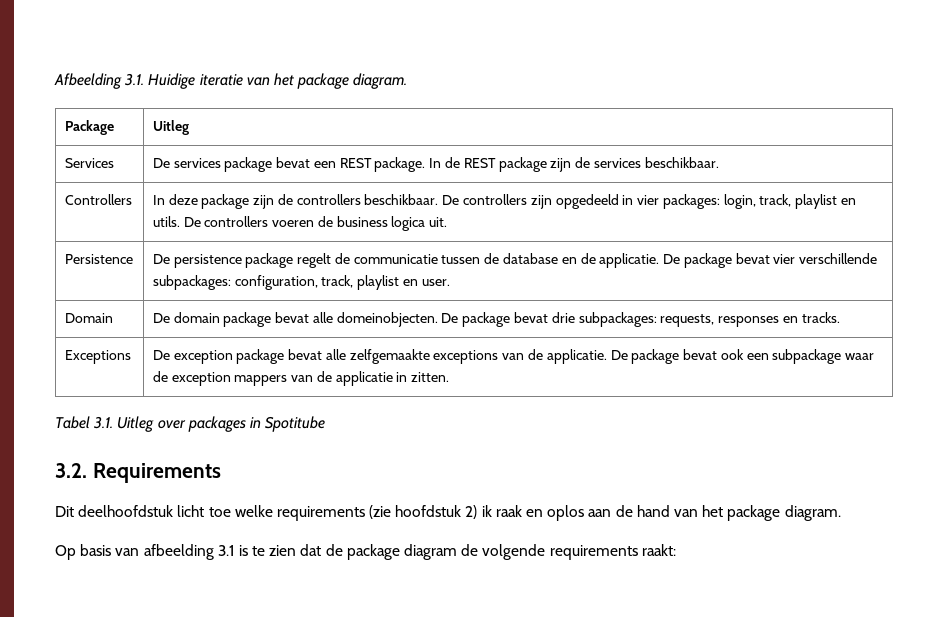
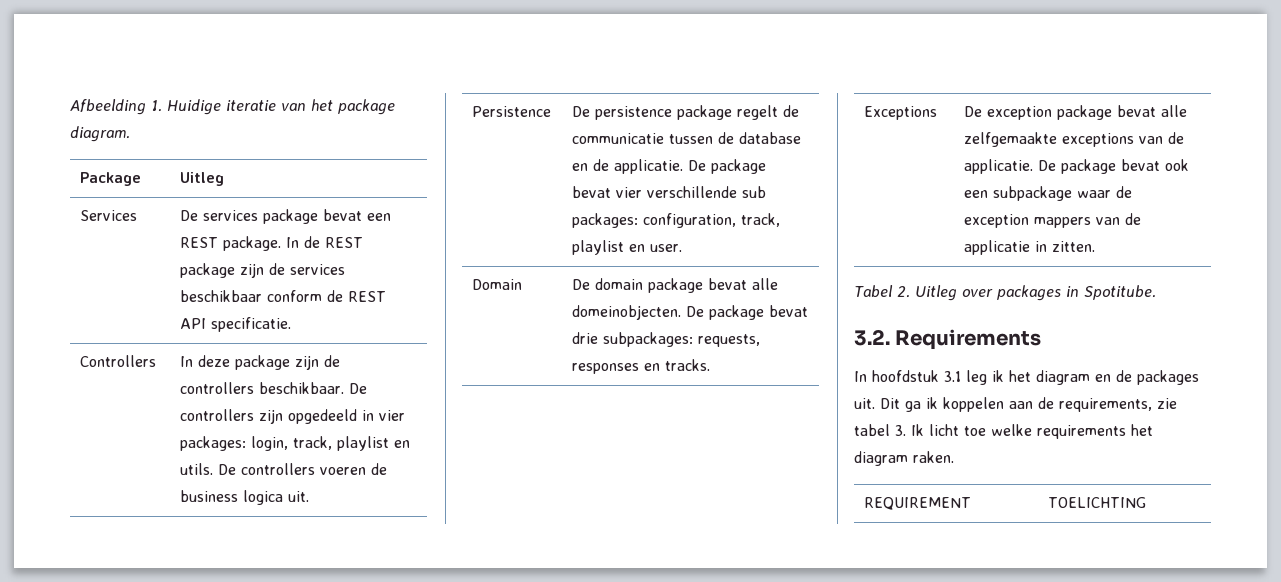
- Afbeelding 3.1. Huidige iteratie van het package diagram.
+ Afbeelding 1. Huidige iteratie van het package diagram.
- Services | De services package bevat een REST package. In de REST package zijn de services beschikbaar.
+ Services | De services package bevat een REST package. In de REST package zijn de services beschikbaar conform de REST API specificatie.
- Persistence | De persistence package regelt de communicatie tussen de database en de applicatie. De package bevat vier verschillende subpackages: configuration, track, playlist en user.
+ Persistence | De persistence package regelt de communicatie tussen de database en de applicatie. De package bevat vier verschillende sub packages: configuration, track, playlist en user.
- Tabel 3.1. Uitleg over packages in Spotitube
+ Tabel 2. Uitleg over packages in Spotitube.
- Dit deelhoofdstuk licht toe welke requirements (zie hoofdstuk 2) ik raak en oplos aan de hand van het package diagram.
- Op basis van afbeelding 3.1 is te zien dat de package diagram de volgende requirements raakt:
+ In hoofdstuk 3.1 leg ik het diagram en de packages uit. Dit ga ik koppelen aan de requirements, zie tabel 3. Ik licht toe welke requirements het diagram raken.
+ REQUIREMENT | TOELICHTING

